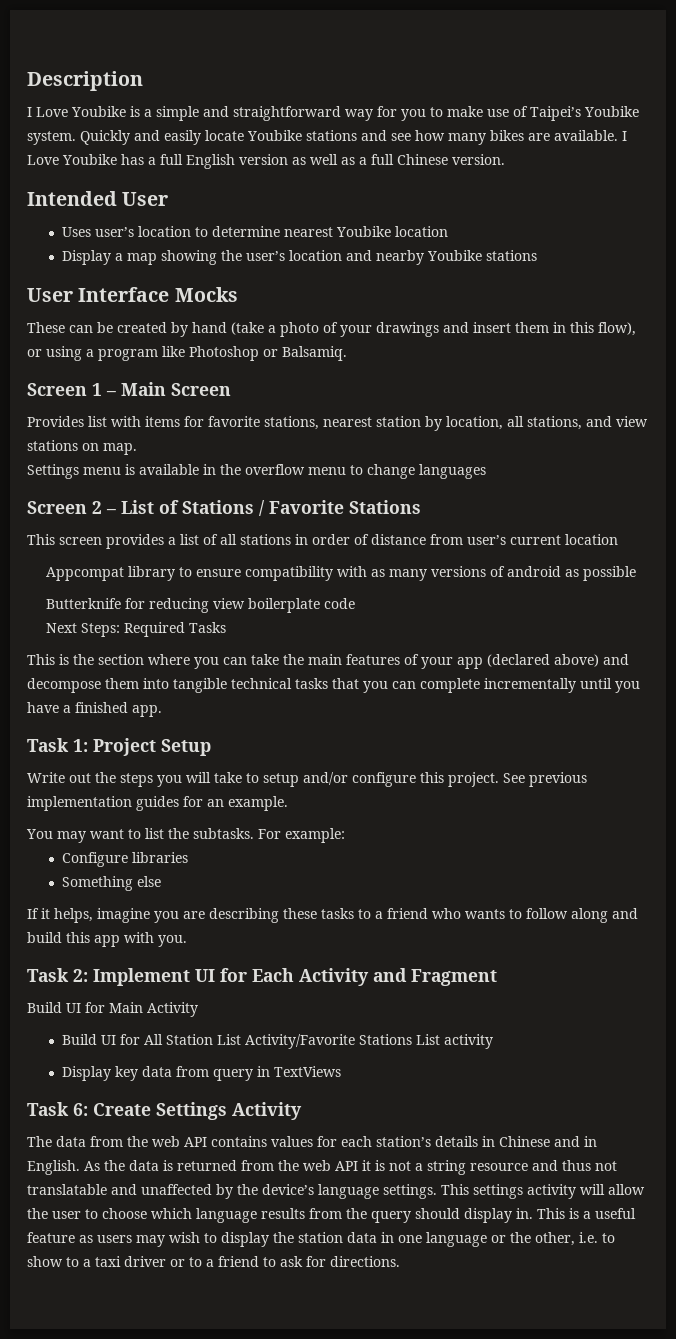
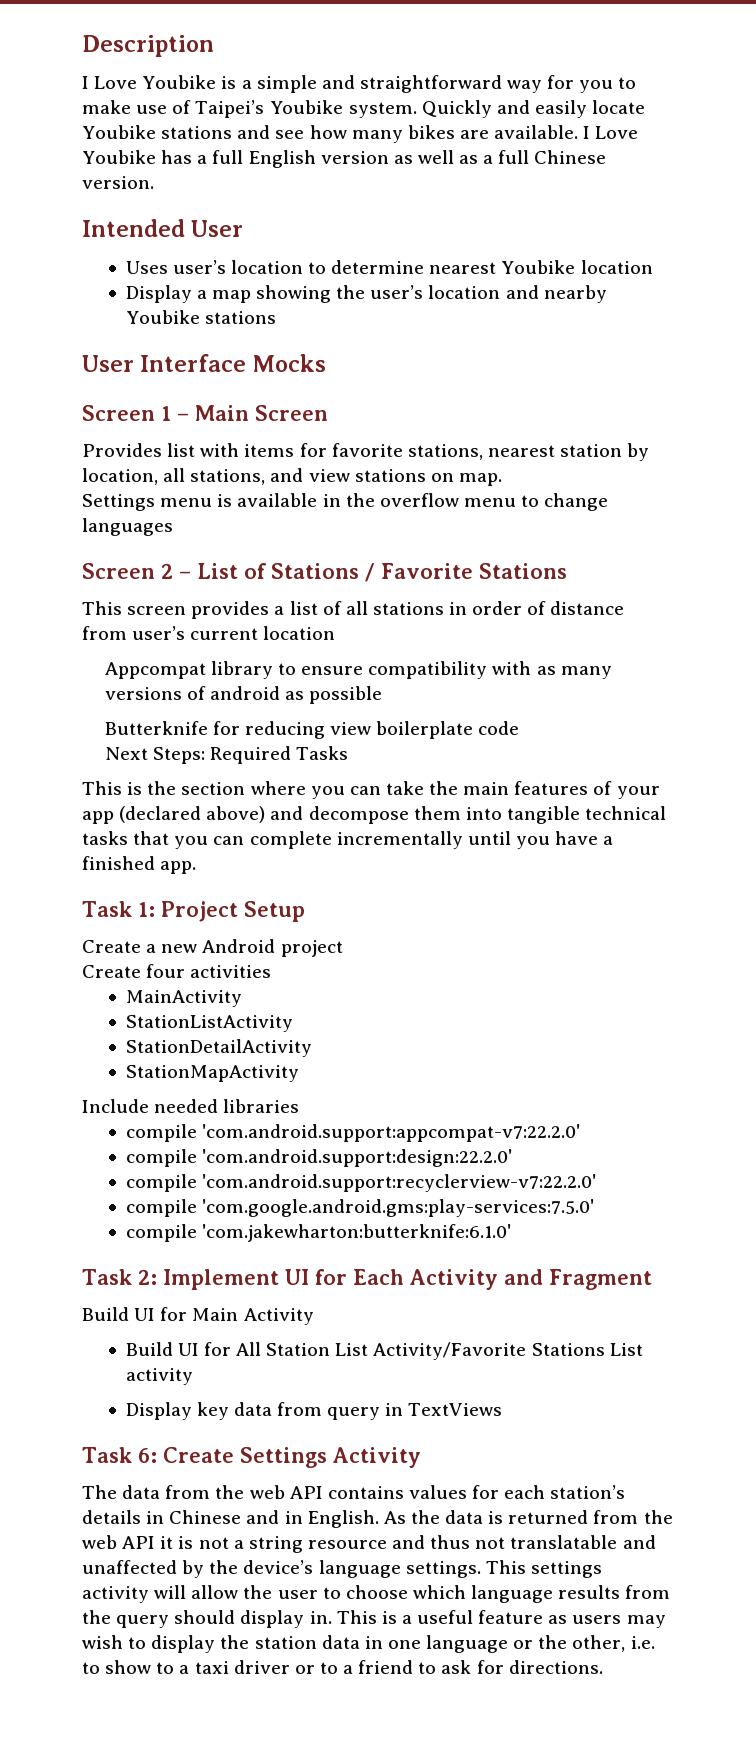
- These can be created by hand (take a photo of your drawings and insert them in this flow), or using a program like Photoshop or Balsamiq.
- Write out the steps you will take to setup and/or configure this project. See previous implementation guides for an example.
- You may want to list the subtasks. For example:
- Configure libraries
- Something else
- If it helps, imagine you are describing these tasks to a friend who wants to follow along and build this app with you.
+ Create a new Android project
+ Create four activities
+ MainActivity
+ StationListActivity
+ StationDetailActivity
+ StationMapActivity
+ Include needed libraries
+ compile 'com.android.support:appcompat-v7:22.2.0'
+ compile 'com.android.support:design:22.2.0'
+ compile 'com.android.support:recyclerview-v7:22.2.0'
+ compile 'com.google.android.gms:play-services:7.5.0'
+ compile 'com.jakewharton:butterknife:6.1.0'

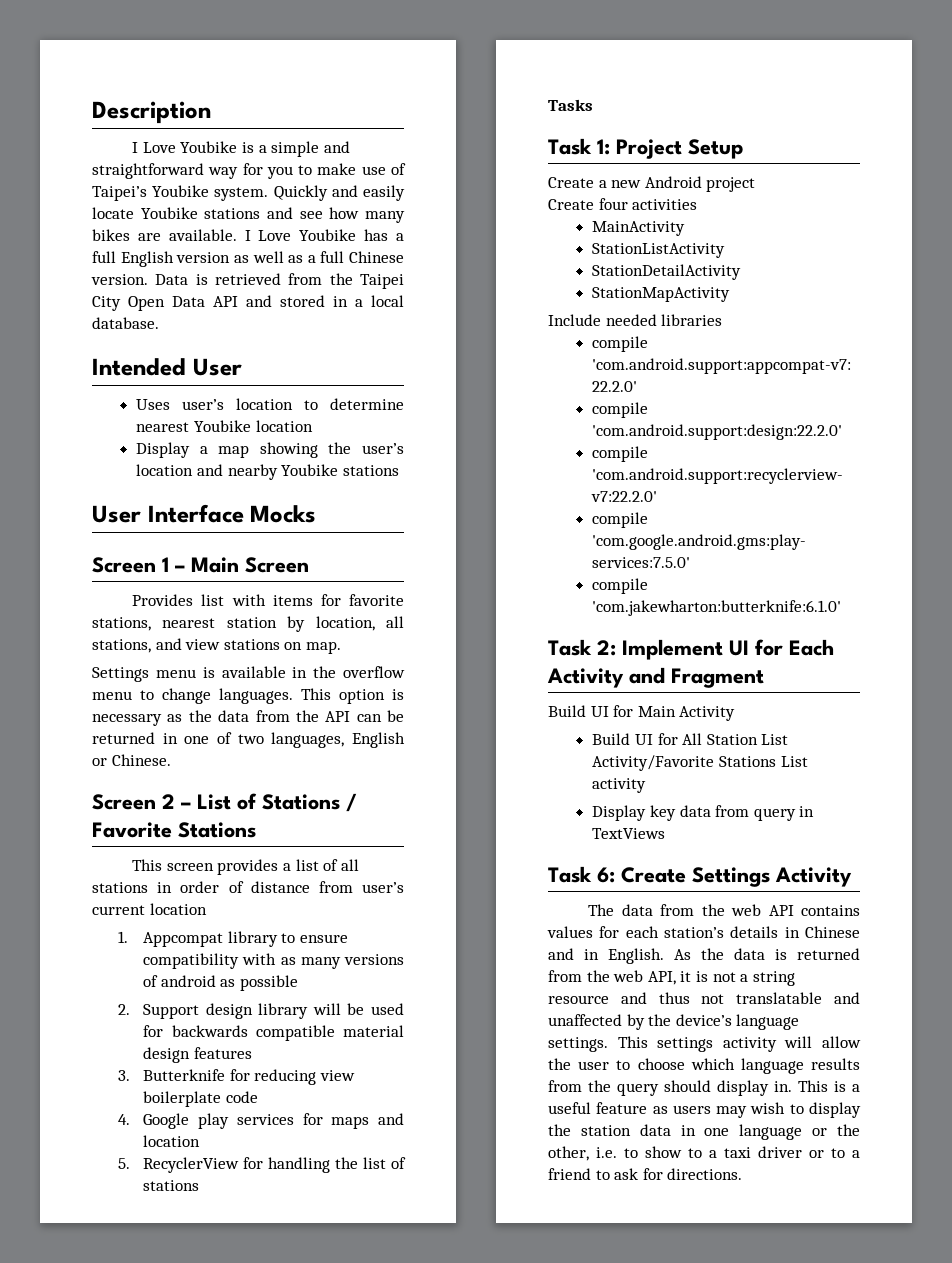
+ Data is retrieved from the Taipei City Open Data API and stored in a local database.
- Settings menu is available in the overflow menu to change languages
+ Settings menu is available in the overflow menu to change languages. This option is necessary as the data from the API can be returned in one of two languages, English or Chinese.
- Appcompat library to ensure compatibility with as many versions of android as possible
+ 1. Appcompat library to ensure compatibility with as many versions of android as possible
- Butterknife for reducing view boilerplate code
+ 2. Support design library will be used for backwards compatible material design features
+ 3. Butterknife for reducing view boilerplate code
- Next Steps: Required Tasks
- This is the section where you can take the main features of your app (declared above) and decompose them into tangible technical tasks that you can complete incrementally until you have a finished app.
+ 4. Google play services for maps and location
+ 5. RecyclerView for handling the list of stations
+ Tasks
- As the data is returned from the web API it is not a string resource and thus not translatable and unaffected by the device’s language settings.
+ As the data is returned from the web API, it is not a string resource and thus not translatable and unaffected by the device’s language settings.

